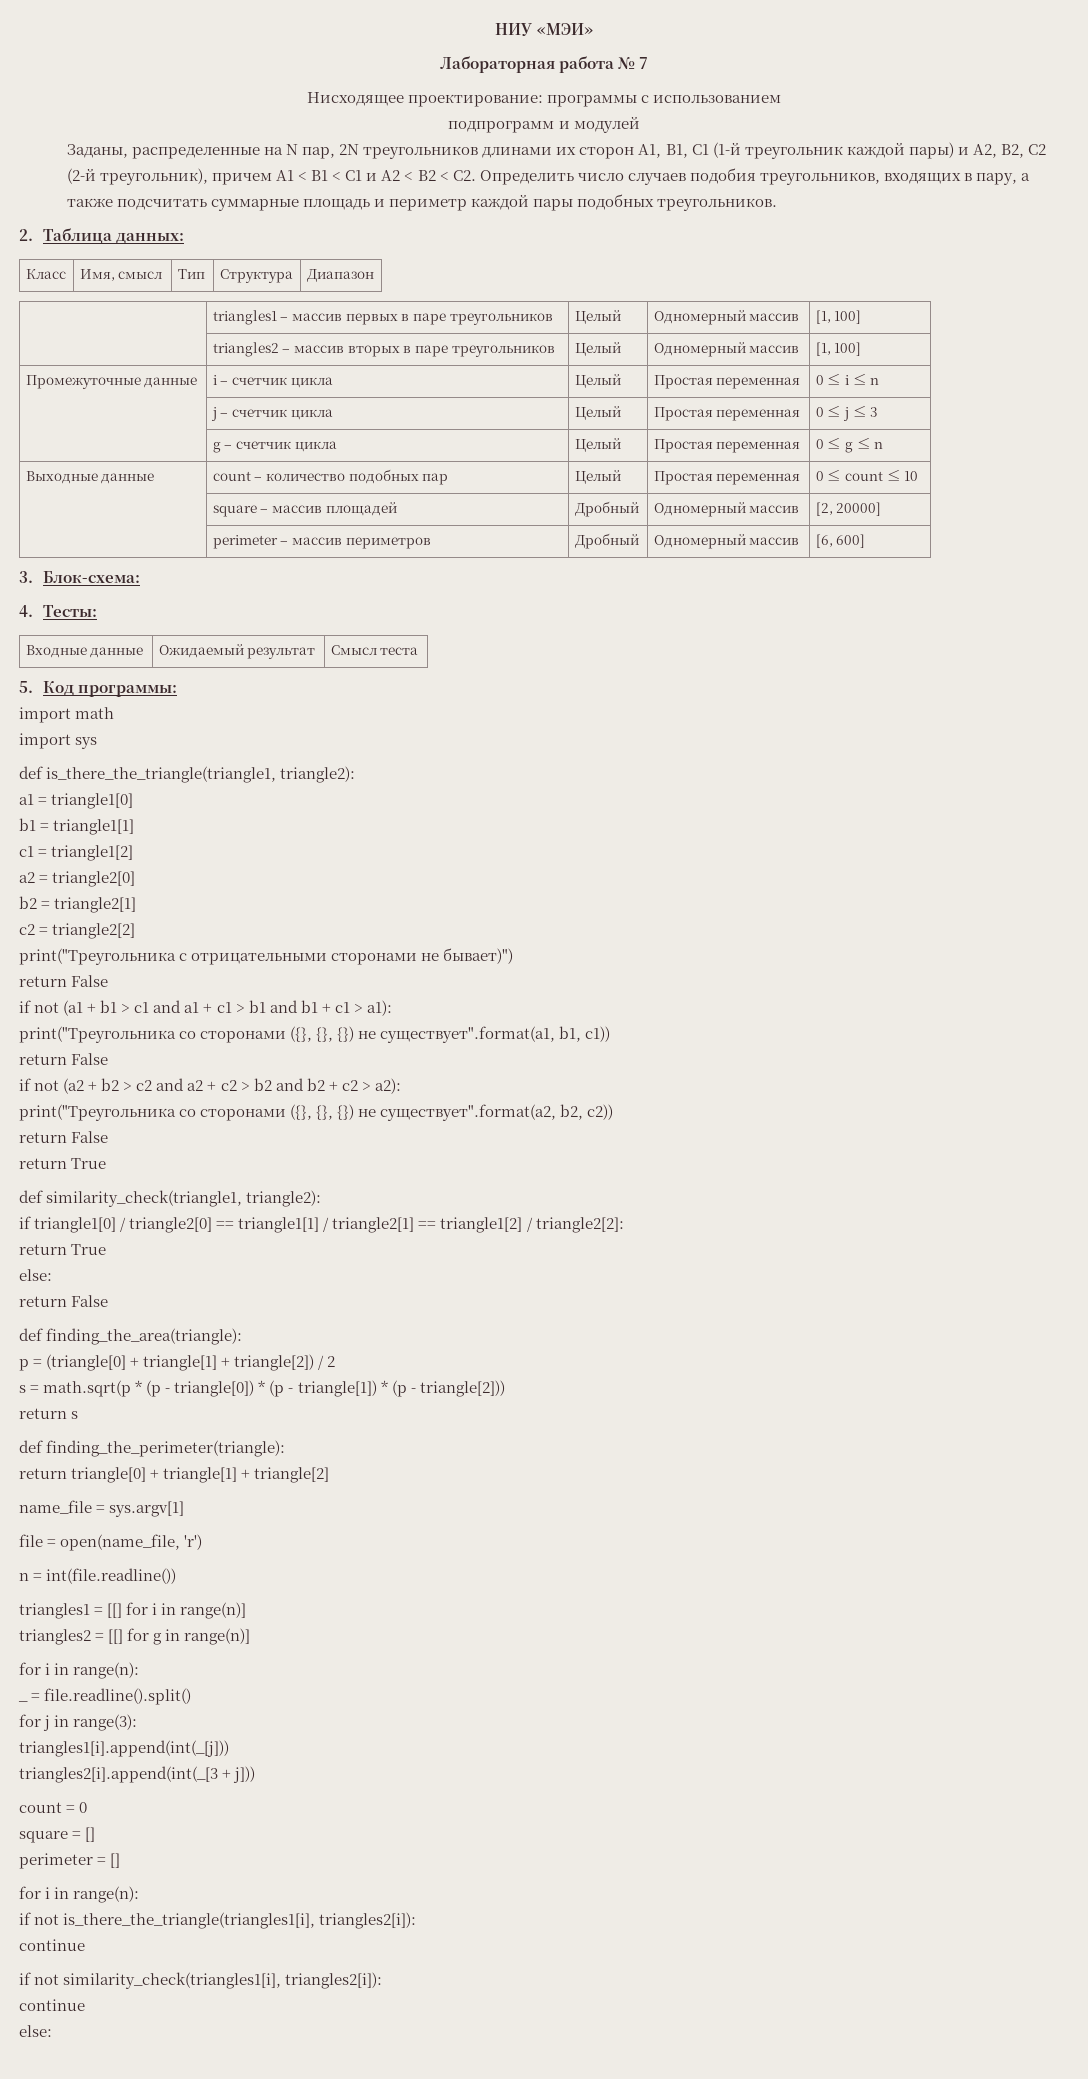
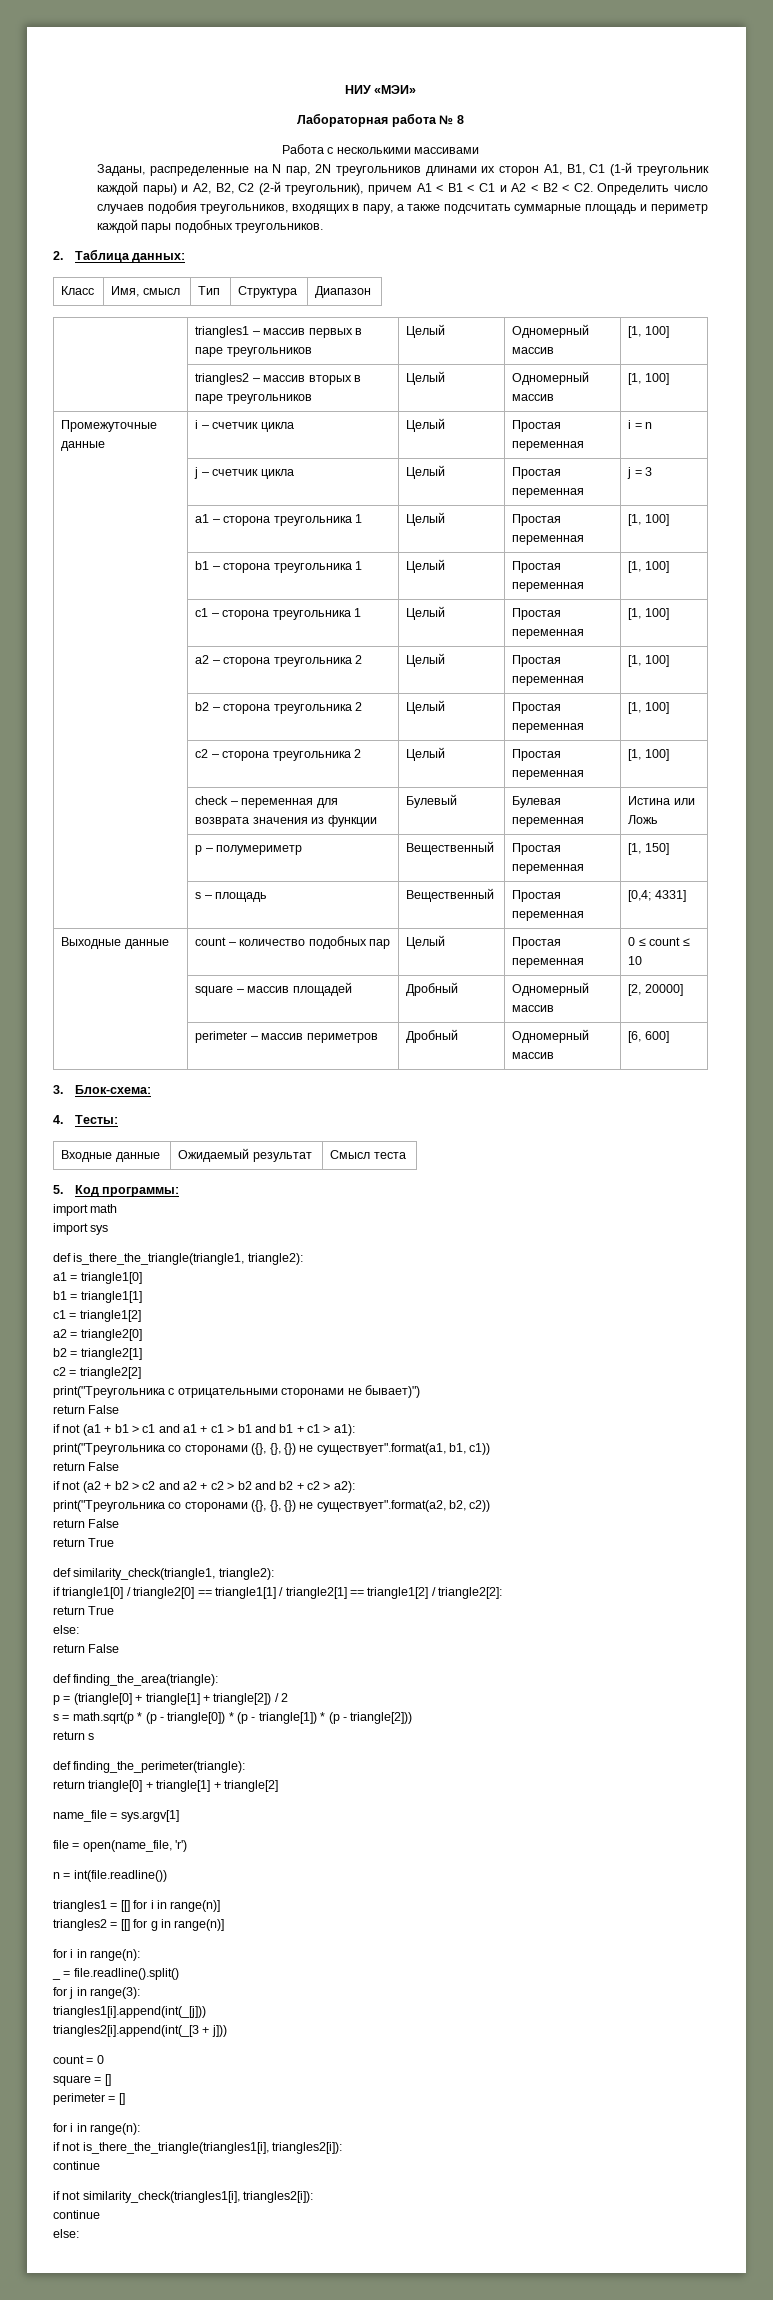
- Лабораторная работа № 7
- Нисходящее проектирование: программы с использованием
- подпрограмм и модулей
+ Лабораторная работа № 8
+ Работа с несколькими массивами
- Промежуточные данные | i – счетчик цикла | Целый | Простая переменная | 0 ≤ i ≤ n
+ Промежуточные данные | i – счетчик цикла | Целый | Простая переменная | i = n
- | j – счетчик цикла | Целый | Простая переменная | 0 ≤ j ≤ 3
- | g – счетчик цикла | Целый | Простая переменная | 0 ≤ g ≤ n
+ | j – счетчик цикла | Целый | Простая переменная | j = 3
+ | a1 – сторона треугольника 1 | Целый | Простая переменная | [1, 100]
+ | b1 – сторона треугольника 1 | Целый | Простая переменная | [1, 100]
+ | c1 – сторона треугольника 1 | Целый | Простая переменная | [1, 100]
+ | a2 – сторона треугольника 2 | Целый | Простая переменная | [1, 100]
+ | b2 – сторона треугольника 2 | Целый | Простая переменная | [1, 100]
+ | c2 – сторона треугольника 2 | Целый | Простая переменная | [1, 100]
+ | check – переменная для возврата значения из функции | Булевый | Булевая переменная | Истина или Ложь
+ | p – полумериметр | Вещественный | Простая переменная | [1, 150]
+ | s – площадь | Вещественный | Простая переменная | [0,4; 4331]

